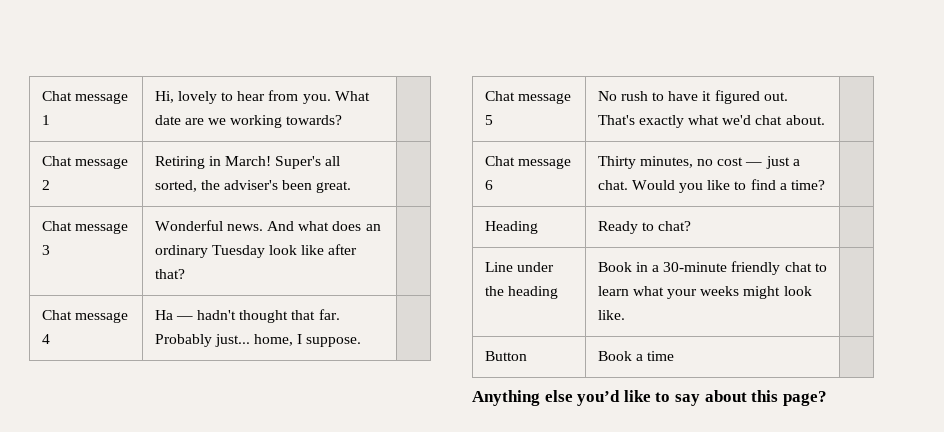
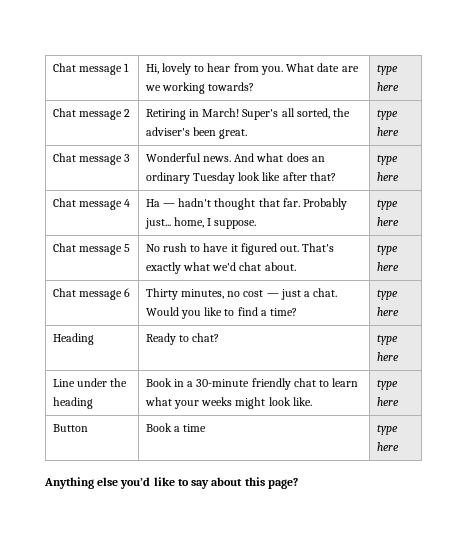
- Chat message 1 | Hi, lovely to hear from you. What date are we working towards? |
+ Chat message 1 | Hi, lovely to hear from you. What date are we working towards? | type here
- Chat message 2 | Retiring in March! Super's all sorted, the adviser's been great. |
+ Chat message 2 | Retiring in March! Super's all sorted, the adviser's been great. | type here
- Chat message 3 | Wonderful news. And what does an ordinary Tuesday look like after that? |
+ Chat message 3 | Wonderful news. And what does an ordinary Tuesday look like after that? | type here
- Chat message 4 | Ha — hadn't thought that far. Probably just... home, I suppose. |
+ Chat message 4 | Ha — hadn't thought that far. Probably just... home, I suppose. | type here
- Chat message 5 | No rush to have it figured out. That's exactly what we'd chat about. |
+ Chat message 5 | No rush to have it figured out. That's exactly what we'd chat about. | type here
- Chat message 6 | Thirty minutes, no cost — just a chat. Would you like to find a time? |
+ Chat message 6 | Thirty minutes, no cost — just a chat. Would you like to find a time? | type here
- Heading | Ready to chat? |
+ Heading | Ready to chat? | type here
- Line under the heading | Book in a 30-minute friendly chat to learn what your weeks might look like. |
+ Line under the heading | Book in a 30-minute friendly chat to learn what your weeks might look like. | type here
- Button | Book a time |
+ Button | Book a time | type here

